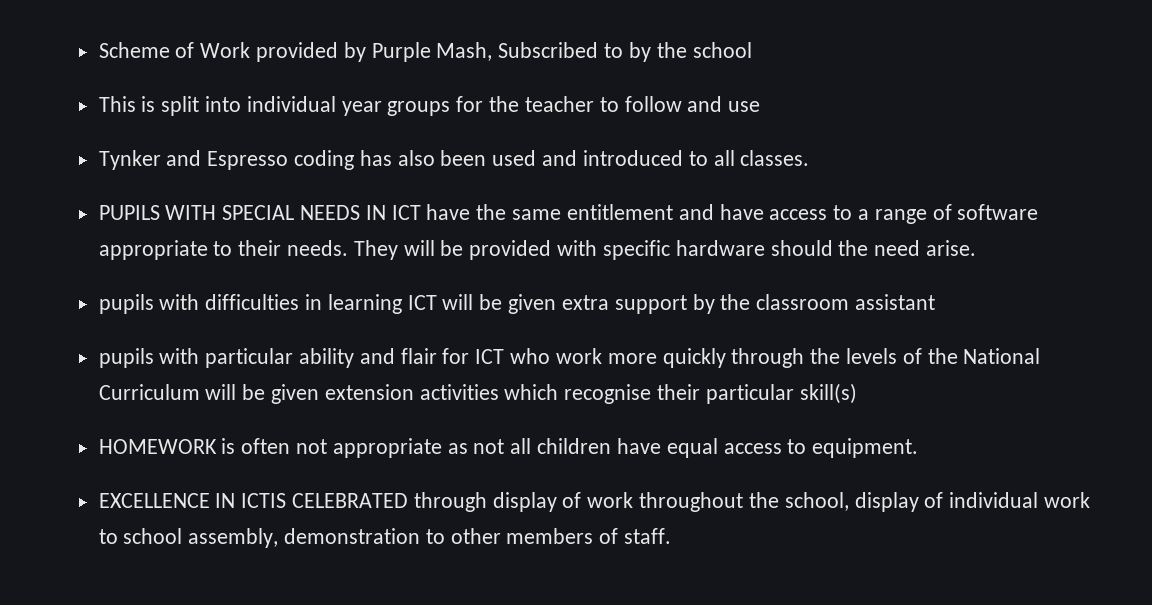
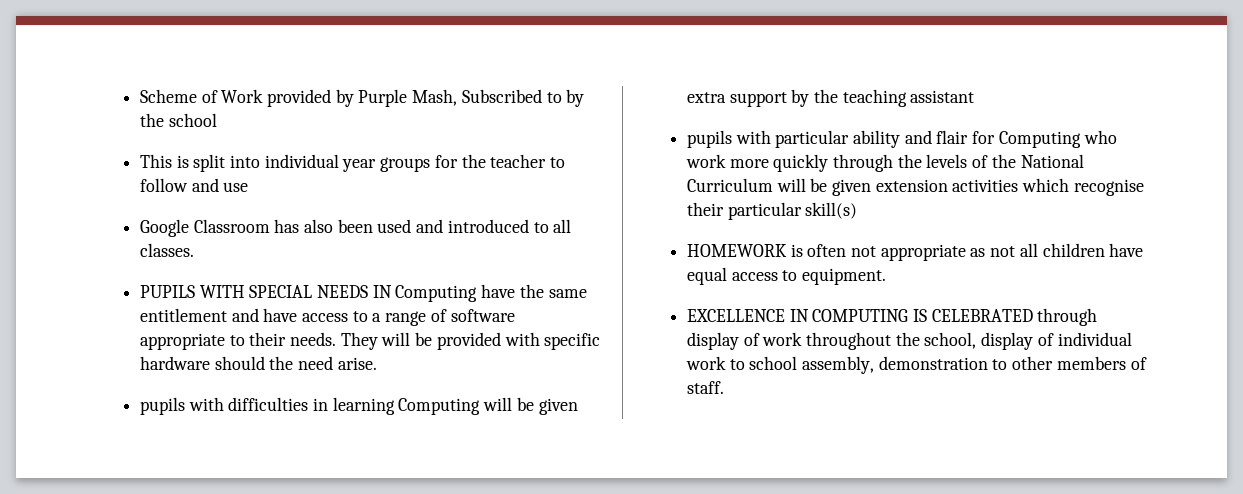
- Tynker and Espresso coding has also been used and introduced to all classes.
+ Google Classroom has also been used and introduced to all classes.
- PUPILS WITH SPECIAL NEEDS IN ICT have the same entitlement and have access to a range of software appropriate to their needs.
+ PUPILS WITH SPECIAL NEEDS IN Computing have the same entitlement and have access to a range of software appropriate to their needs.
- pupils with difficulties in learning ICT will be given extra support by the classroom assistant
+ pupils with difficulties in learning Computing will be given extra support by the teaching assistant
- pupils with particular ability and flair for ICT who work more quickly through the levels of the National Curriculum will be given extension activities which recognise their particular skill(s)
+ pupils with particular ability and flair for Computing who work more quickly through the levels of the National Curriculum will be given extension activities which recognise their particular skill(s)
- EXCELLENCE IN ICTIS CELEBRATED through display of work throughout the school, display of individual work to school assembly, demonstration to other members of staff.
+ EXCELLENCE IN COMPUTING IS CELEBRATED through display of work throughout the school, display of individual work to school assembly, demonstration to other members of staff.

